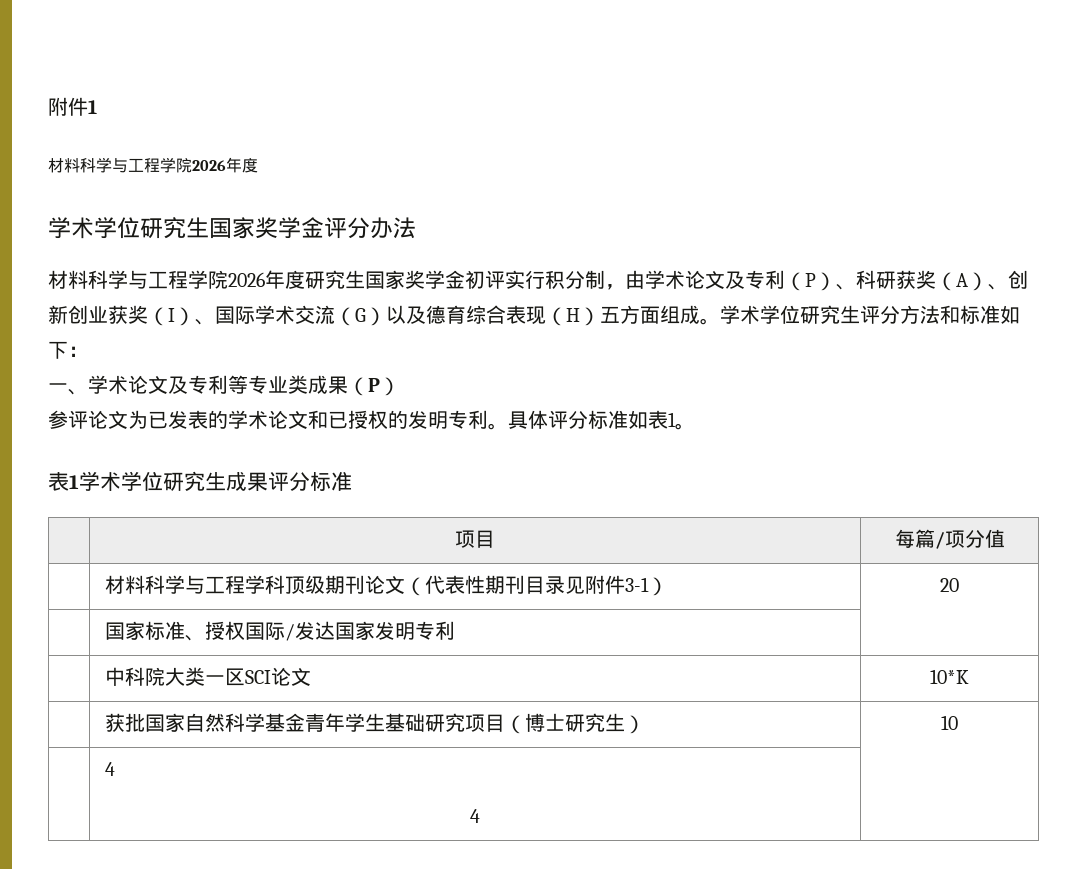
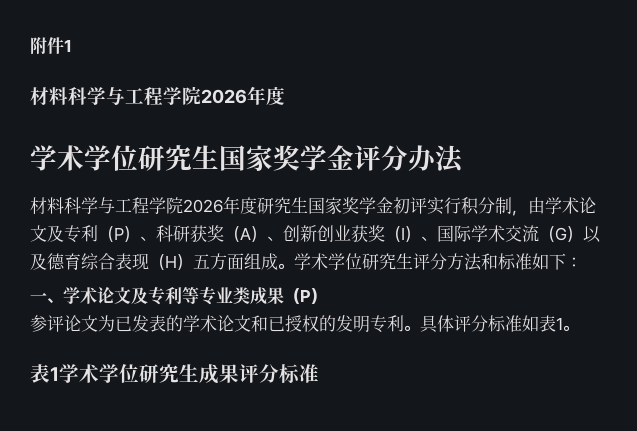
- | 项目 | 每篇/项分值
- | 材料科学与工程学科顶级期刊论文（代表性期刊目录见附件3-1） | 20
- | 国家标准、授权国际/发达国家发明专利 |
- | 中科院大类一区SCI论文 | 10*K
- | 获批国家自然科学基金青年学生基础研究项目（博士研究生） | 10
- | 4
- 4 |

